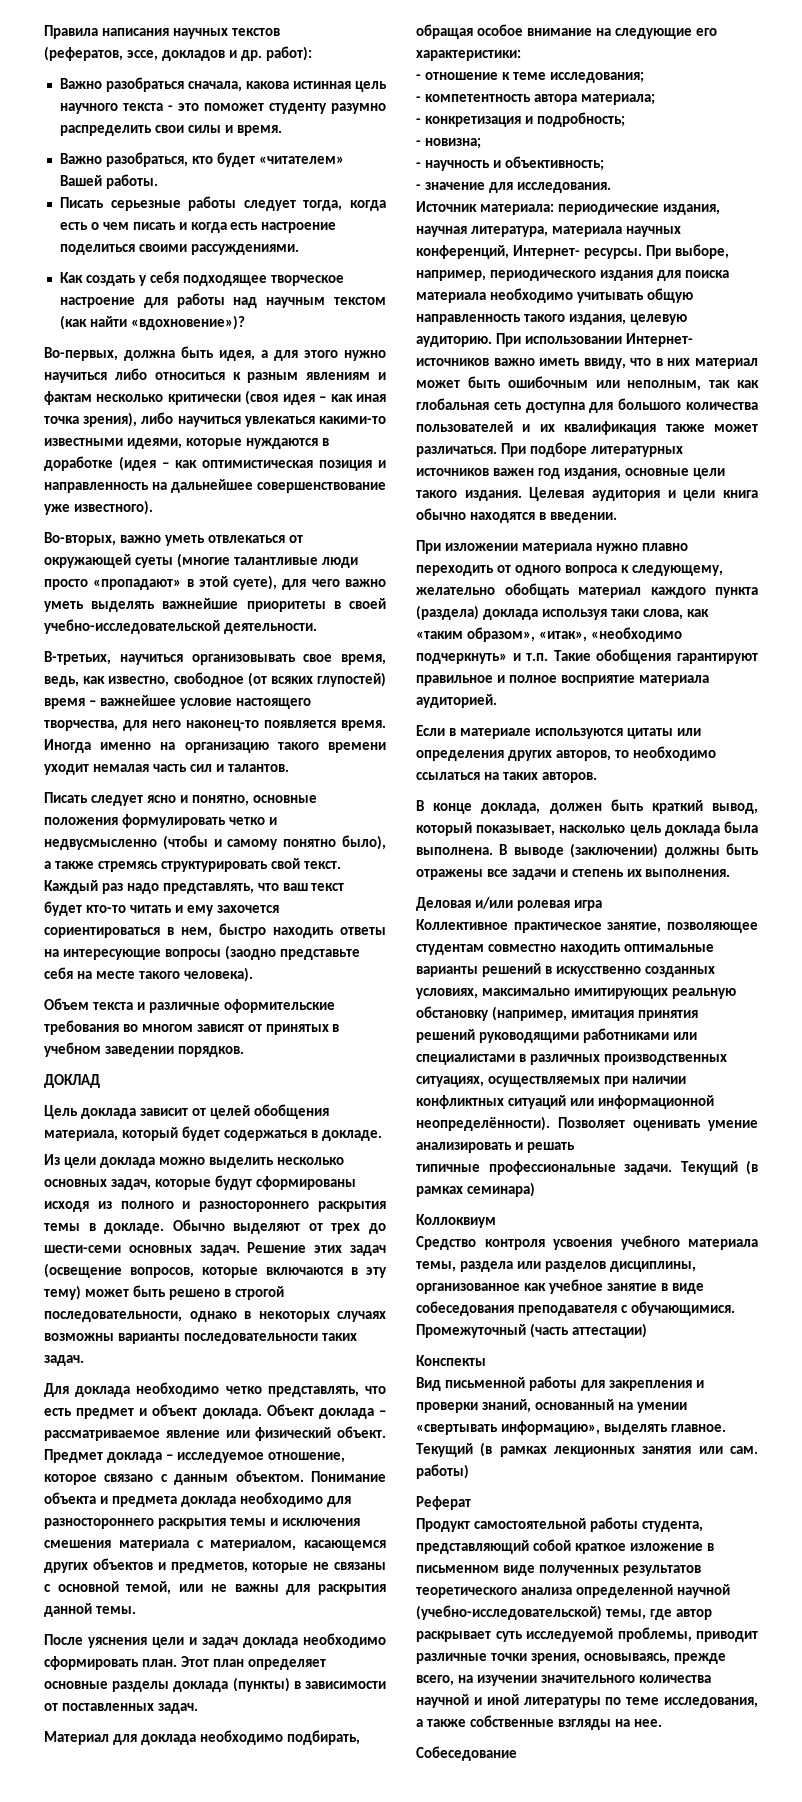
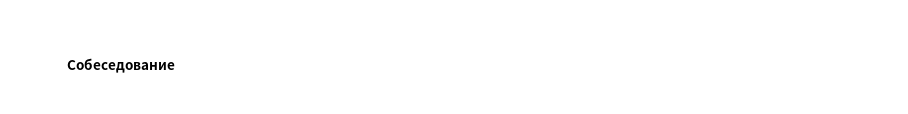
- Правила написания научных текстов
- (рефератов, эссе, докладов и др. работ):
- Важно разобраться сначала, какова истинная цель научного текста - это поможет студенту разумно распределить свои силы и время.
- Важно разобраться, кто будет «читателем» Вашей работы.
- Писать серьезные работы следует тогда, когда есть о чем писать и когда есть настроение поделиться своими рассуждениями.
- Как создать у себя подходящее творческое настроение для работы над научным текстом (как найти «вдохновение»)?
- Во-первых, должна быть идея, а для этого нужно научиться либо относиться к разным явлениям и фактам несколько критически (своя идея – как иная точка зрения), либо научиться увлекаться какими-то известными идеями, которые нуждаются в доработке (идея – как оптимистическая позиция и направленность на дальнейшее совершенствование уже известного).
- Во-вторых, важно уметь отвлекаться от окружающей суеты (многие талантливые люди просто «пропадают» в этой суете), для чего важно уметь выделять важнейшие приоритеты в своей учебно-исследовательской деятельности.
- В-третьих, научиться организовывать свое время, ведь, как известно, свободное (от всяких глупостей) время – важнейшее условие настоящего творчества, для него наконец-то появляется время. Иногда именно на организацию такого времени уходит немалая часть сил и талантов.
- Писать следует ясно и понятно, основные положения формулировать четко и недвусмысленно (чтобы и самому понятно было), а также стремясь структурировать свой текст. Каждый раз надо представлять, что ваш текст будет кто-то читать и ему захочется сориентироваться в нем, быстро находить ответы на интересующие вопросы (заодно представьте себя на месте такого человека).
- Объем текста и различные оформительские требования во многом зависят от принятых в учебном заведении порядков.
- ДОКЛАД
- Цель доклада зависит от целей обобщения материала, который будет содержаться в докладе.
- Из цели доклада можно выделить несколько основных задач, которые будут сформированы исходя из полного и разностороннего раскрытия темы в докладе. Обычно выделяют от трех до шести-семи основных задач. Решение этих задач (освещение вопросов, которые включаются в эту тему) может быть решено в строгой последовательности, однако в некоторых случаях возможны варианты последовательности таких задач.
- Для доклада необходимо четко представлять, что есть предмет и объект доклада. Объект доклада – рассматриваемое явление или физический объект. Предмет доклада – исследуемое отношение, которое связано с данным объектом. Понимание объекта и предмета доклада необходимо для разностороннего раскрытия темы и исключения смешения материала с материалом, касающемся других объектов и предметов, которые не связаны с основной темой, или не важны для раскрытия данной темы.
- После уяснения цели и задач доклада необходимо сформировать план. Этот план определяет основные разделы доклада (пункты) в зависимости от поставленных задач.
- Материал для доклада необходимо подбирать, обращая особое внимание на следующие его характеристики:
- - отношение к теме исследования;
- - компетентность автора материала;
- - конкретизация и подробность;
- - новизна;
- - научность и объективность;
- - значение для исследования.
- Источник материала: периодические издания, научная литература, материала научных конференций, Интернет- ресурсы. При выборе, например, периодического издания для поиска материала необходимо учитывать общую направленность такого издания, целевую аудиторию. При использовании Интернет- источников важно иметь ввиду, что в них материал может быть ошибочным или неполным, так как глобальная сеть доступна для большого количества пользователей и их квалификация также может различаться. При подборе литературных источников важен год издания, основные цели такого издания. Целевая аудитория и цели книга обычно находятся в введении.
- При изложении материала нужно плавно переходить от одного вопроса к следующему, желательно обобщать материал каждого пункта (раздела) доклада используя таки слова, как «таким образом», «итак», «необходимо подчеркнуть» и т.п. Такие обобщения гарантируют правильное и полное восприятие материала аудиторией.
- Если в материале используются цитаты или определения других авторов, то необходимо ссылаться на таких авторов.
- В конце доклада, должен быть краткий вывод, который показывает, насколько цель доклада была выполнена. В выводе (заключении) должны быть отражены все задачи и степень их выполнения.
- Деловая и/или ролевая игра
- Коллективное практическое занятие, позволяющее студентам совместно находить оптимальные варианты решений в искусственно созданных условиях, максимально имитирующих реальную обстановку (например, имитация принятия решений руководящими работниками или специалистами в различных производственных ситуациях, осуществляемых при наличии конфликтных ситуаций или информационной неопределённости). Позволяет оценивать умение анализировать и решать
- типичные профессиональные задачи. Текущий (в рамках семинара)
- Коллоквиум
- Средство контроля усвоения учебного материала темы, раздела или разделов дисциплины, организованное как учебное занятие в виде собеседования преподавателя с обучающимися. Промежуточный (часть аттестации)
- Конспекты
- Вид письменной работы для закрепления и проверки знаний, основанный на умении «свертывать информацию», выделять главное. Текущий (в рамках лекционных занятия или сам. работы)
- Реферат
- Продукт самостоятельной работы студента, представляющий собой краткое изложение в письменном виде полученных результатов теоретического анализа определенной научной (учебно-исследовательской) темы, где автор раскрывает суть исследуемой проблемы, приводит различные точки зрения, основываясь, прежде всего, на изучении значительного количества научной и иной литературы по теме исследования, а также собственные взгляды на нее.

